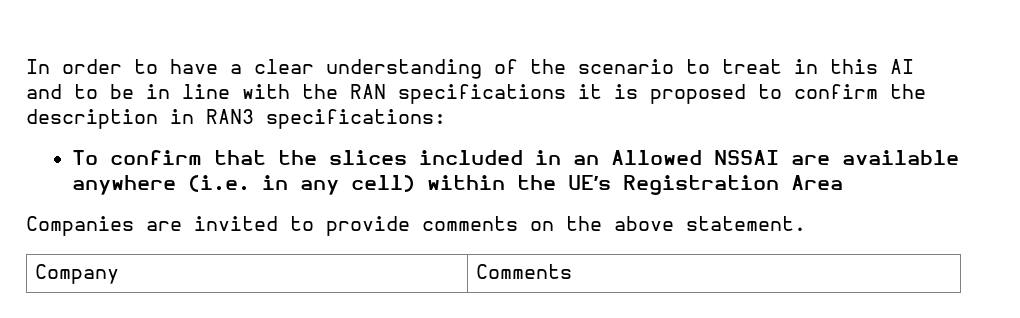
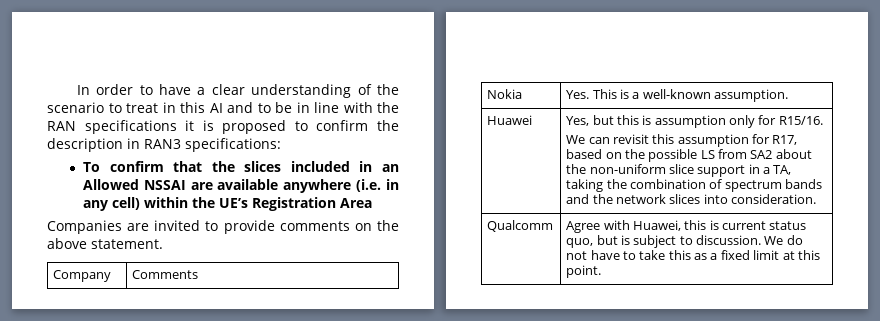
+ Nokia | Yes. This is a well-known assumption.
+ Huawei | Yes, but this is assumption only for R15/16.
+ We can revisit this assumption for R17, based on the possible LS from SA2 about the non-uniform slice support in a TA, taking the combination of spectrum bands and the network slices into consideration.
+ Qualcomm | Agree with Huawei, this is current status quo, but is subject to discussion. We do not have to take this as a fixed limit at this point.

